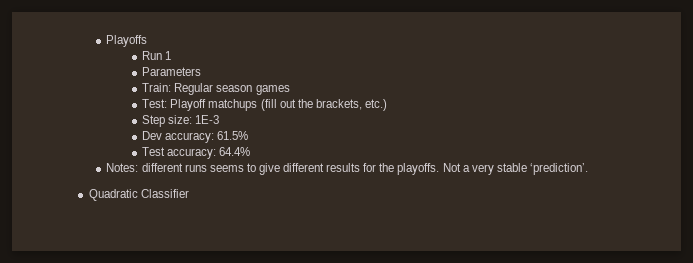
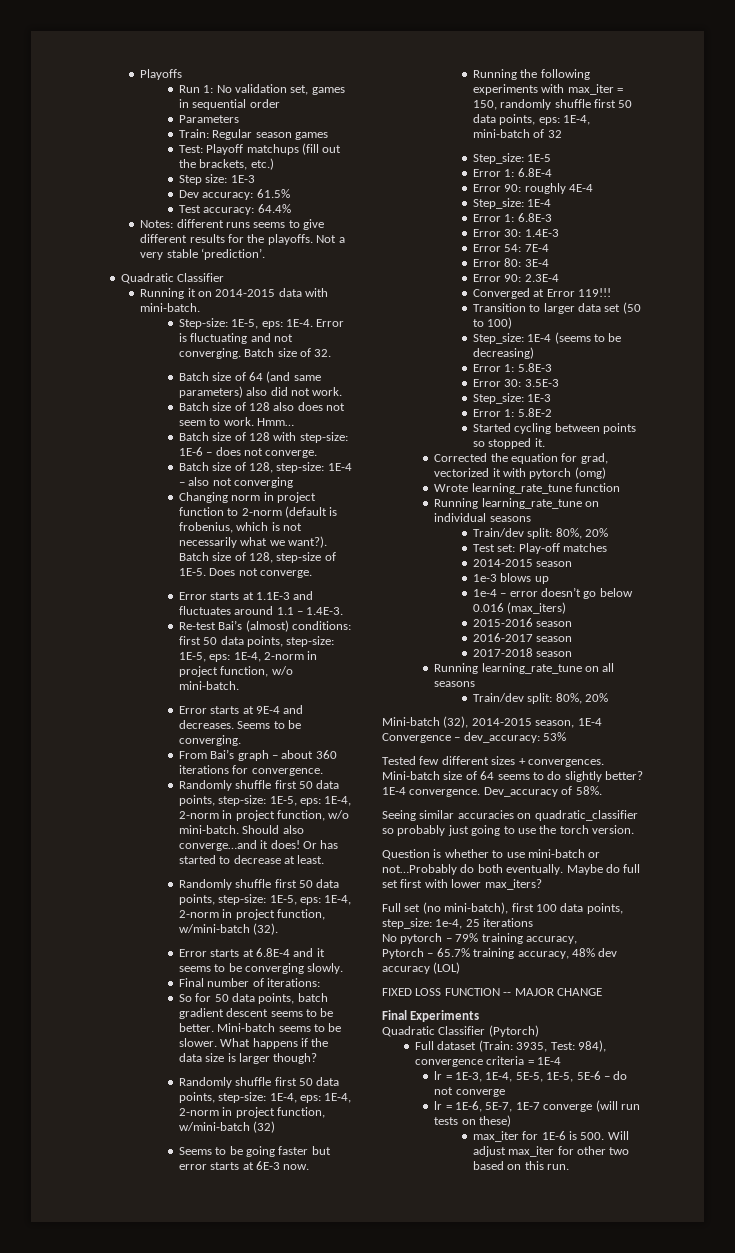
- Run 1
+ Run 1: No validation set, games in sequential order
+ Running it on 2014-2015 data with mini-batch.
+ Step-size: 1E-5, eps: 1E-4. Error is fluctuating and not converging. Batch size of 32.
+ Batch size of 64 (and same parameters) also did not work.
+ Batch size of 128 also does not seem to work. Hmm…
+ Batch size of 128 with step-size: 1E-6 – does not converge.
+ Batch size of 128, step-size: 1E-4 – also not converging
+ Changing norm in project function to 2-norm (default is frobenius, which is not necessarily what we want?). Batch size of 128, step-size of 1E-5. Does not converge.
+ Error starts at 1.1E-3 and fluctuates around 1.1 – 1.4E-3.
+ Re-test Bai’s (almost) conditions: first 50 data points, step-size: 1E-5, eps: 1E-4, 2-norm in project function, w/o mini-batch.
+ Error starts at 9E-4 and decreases. Seems to be converging.
+ From Bai’s graph – about 360 iterations for convergence.
+ Randomly shuffle first 50 data points, step-size: 1E-5, eps: 1E-4, 2-norm in project function, w/o mini-batch. Should also converge…and it does! Or has started to decrease at least.
+ Randomly shuffle first 50 data points, step-size: 1E-5, eps: 1E-4, 2-norm in project function, w/mini-batch (32).
+ Error starts at 6.8E-4 and it seems to be converging slowly.
+ Final number of iterations:
+ So for 50 data points, batch gradient descent seems to be better. Mini-batch seems to be slower. What happens if the data size is larger though?
+ Randomly shuffle first 50 data points, step-size: 1E-4, eps: 1E-4, 2-norm in project function, w/mini-batch (32)
+ Seems to be going faster but error starts at 6E-3 now.
+ Running the following experiments with max_iter = 150, randomly shuffle first 50 data points, eps: 1E-4, mini-batch of 32
+ Step_size: 1E-5
+ Error 1: 6.8E-4
+ Error 90: roughly 4E-4
+ Step_size: 1E-4
+ Error 1: 6.8E-3
+ Error 30: 1.4E-3
+ Error 54: 7E-4
+ Error 80: 3E-4
+ Error 90: 2.3E-4
+ Converged at Error 119!!!
+ Transition to larger data set (50 to 100)
+ Step_size: 1E-4 (seems to be decreasing)
+ Error 1: 5.8E-3
+ Error 30: 3.5E-3
+ Step_size: 1E-3
+ Error 1: 5.8E-2
+ Started cycling between points so stopped it.
+ Corrected the equation for grad, vectorized it with pytorch (omg)
+ Wrote learning_rate_tune function
+ Running learning_rate_tune on individual seasons
+ Train/dev split: 80%, 20%
+ Test set: Play-off matches
+ 2014-2015 season
+ 1e-3 blows up
+ 1e-4 – error doesn’t go below 0.016 (max_iters)
+ 2015-2016 season
+ 2016-2017 season
+ 2017-2018 season
+ Running learning_rate_tune on all seasons
+ Train/dev split: 80%, 20%
+ Mini-batch (32), 2014-2015 season, 1E-4 Convergence – dev_accuracy: 53%
+ Tested few different sizes + convergences. Mini-batch size of 64 seems to do slightly better? 1E-4 convergence. Dev_accuracy of 58%.
+ Seeing similar accuracies on quadratic_classifier so probably just going to use the torch version.
+ Question is whether to use mini-batch or not…Probably do both eventually. Maybe do full set first with lower max_iters?
+ Full set (no mini-batch), first 100 data points, step_size: 1e-4, 25 iterations
+ No pytorch – 79% training accuracy,
+ Pytorch – 65.7% training accuracy, 48% dev accuracy (LOL)
+ FIXED LOSS FUNCTION -- MAJOR CHANGE
+ Final Experiments
+ Quadratic Classifier (Pytorch)
+ Full dataset (Train: 3935, Test: 984), convergence criteria = 1E-4
+ lr = 1E-3, 1E-4, 5E-5, 1E-5, 5E-6 – do not converge
+ lr = 1E-6, 5E-7, 1E-7 converge (will run tests on these)
+ max_iter for 1E-6 is 500. Will adjust max_iter for other two based on this run.

